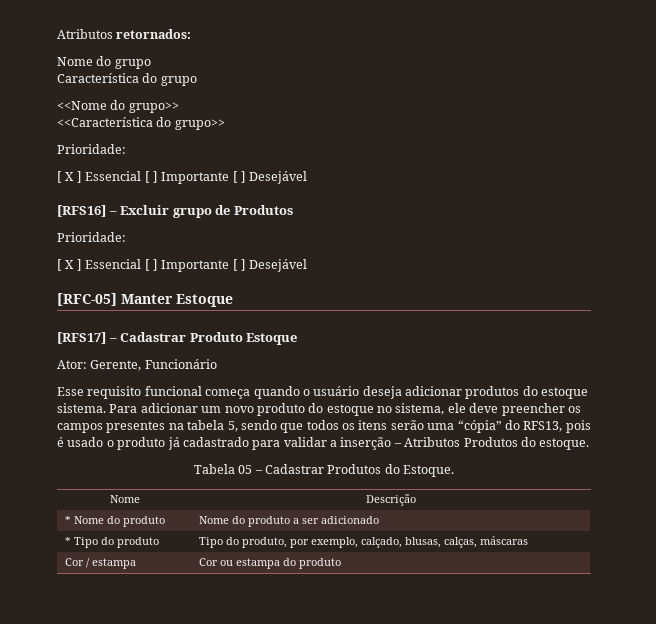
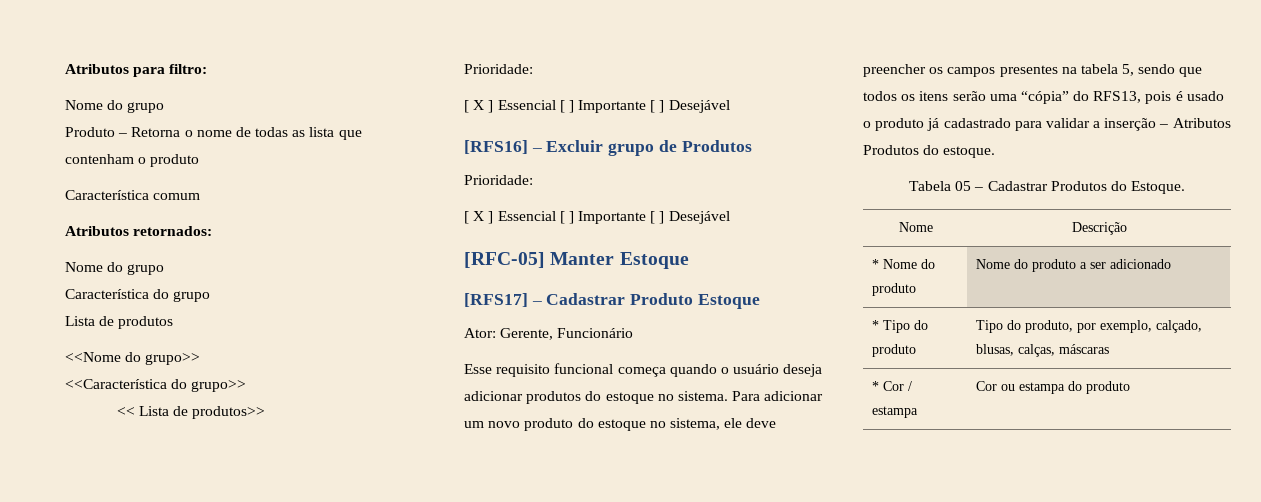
+ Atributos para filtro:
+ Nome do grupo
+ Produto – Retorna o nome de todas as lista que contenham o produto
+ Característica comum
+ Lista de produtos
+ << Lista de produtos>>
- Esse requisito funcional começa quando o usuário deseja adicionar produtos do estoque sistema.
+ Esse requisito funcional começa quando o usuário deseja adicionar produtos do estoque no sistema.
- Cor / estampa | Cor ou estampa do produto
+ * Cor / estampa | Cor ou estampa do produto

